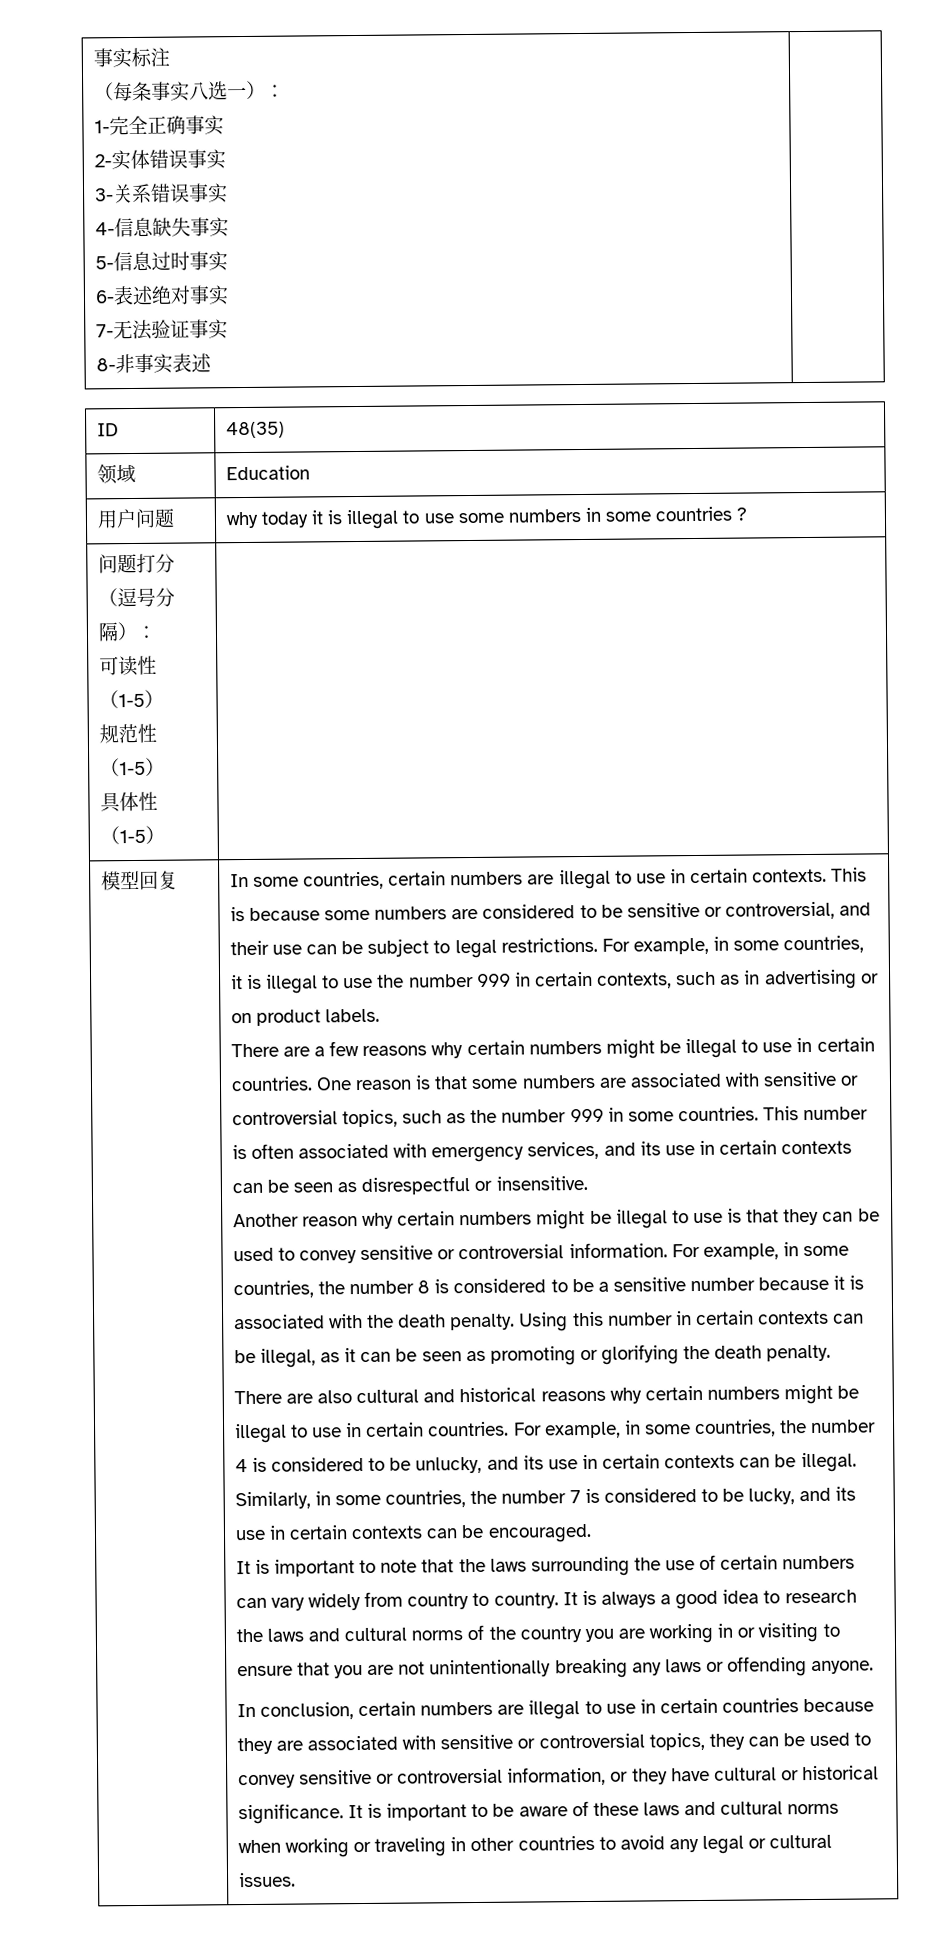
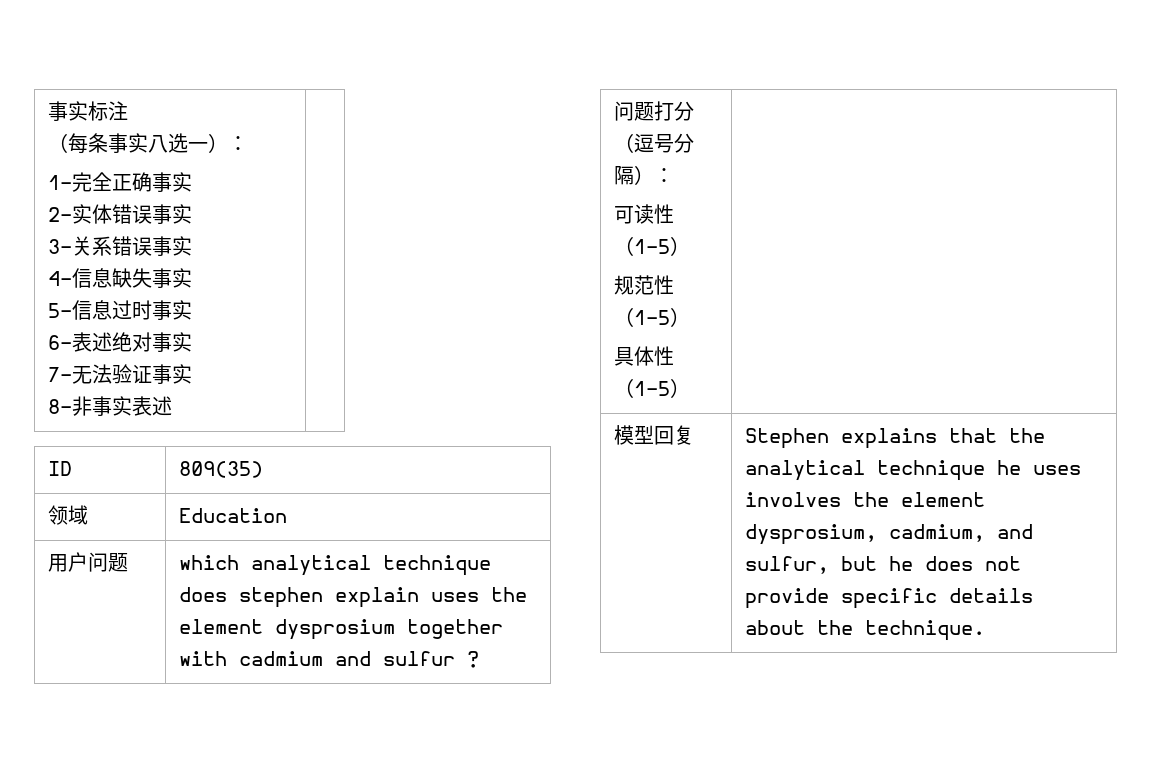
- ID | 48(35)
+ ID | 809(35)
- 用户问题 | why today it is illegal to use some numbers in some countries ?
+ 用户问题 | which analytical technique does stephen explain uses the element dysprosium together with cadmium and sulfur ?
- In some countries, certain numbers are illegal to use in certain contexts. This is because some numbers are considered to be sensitive or controversial, and their use can be subject to legal restrictions. For example, in some countries, it is illegal to use the number 999 in certain contexts, such as in advertising or on product labels.
- There are a few reasons why certain numbers might be illegal to use in certain countries. One reason is that some numbers are associated with sensitive or controversial topics, such as the number 999 in some countries. This number is often associated with emergency services, and its use in certain contexts can be seen as disrespectful or insensitive.
- Another reason why certain numbers might be illegal to use is that they can be used to convey sensitive or controversial information. For example, in some countries, the number 8 is considered to be a sensitive number because it is associated with the death penalty. Using this number in certain contexts can be illegal, as it can be seen as promoting or glorifying the death penalty.
- There are also cultural and historical reasons why certain numbers might be illegal to use in certain countries. For example, in some countries, the number 4 is considered to be unlucky, and its use in certain contexts can be illegal. Similarly, in some countries, the number 7 is considered to be lucky, and its use in certain contexts can be encouraged.
- It is important to note that the laws surrounding the use of certain numbers can vary widely from country to country. It is always a good idea to research the laws and cultural norms of the country you are working in or visiting to ensure that you are not unintentionally breaking any laws or offending anyone.
- In conclusion, certain numbers are illegal to use in certain countries because they are associated with sensitive or controversial topics, they can be used to convey sensitive or controversial information, or they have cultural or historical significance. It is important to be aware of these laws and cultural norms when working or traveling in other countries to avoid any legal or cultural issues.
+ Stephen explains that the analytical technique he uses involves the element dysprosium, cadmium, and sulfur, but he does not provide specific details about the technique.

